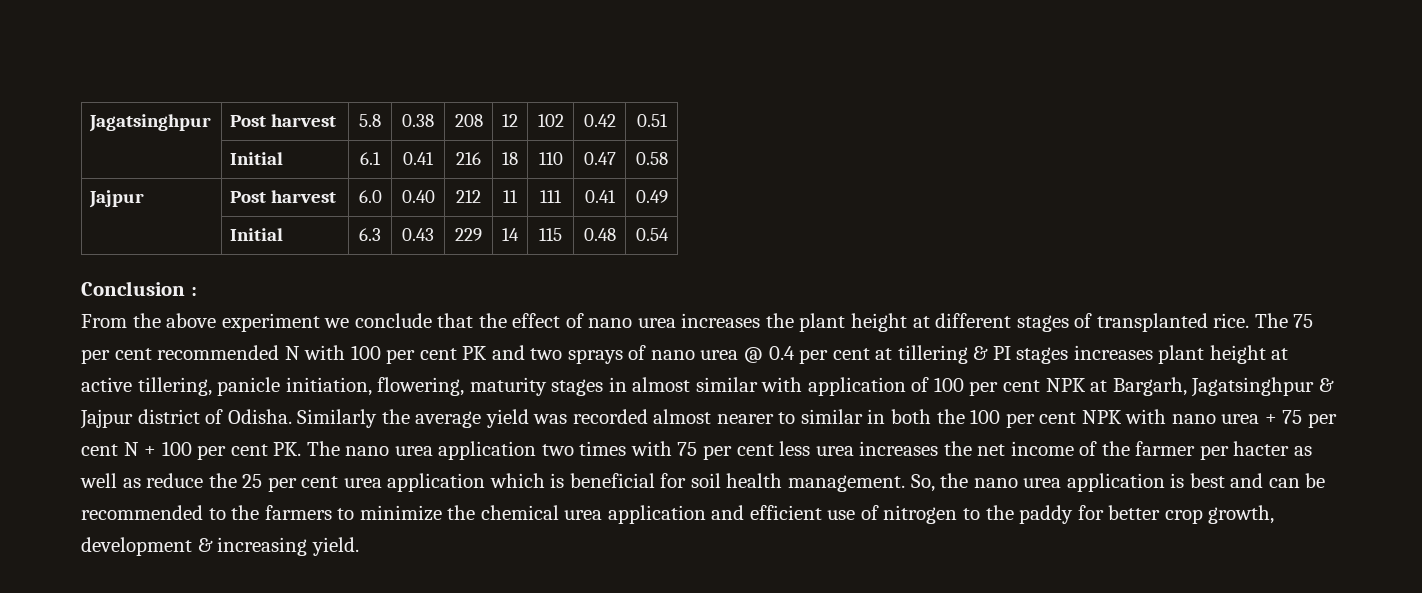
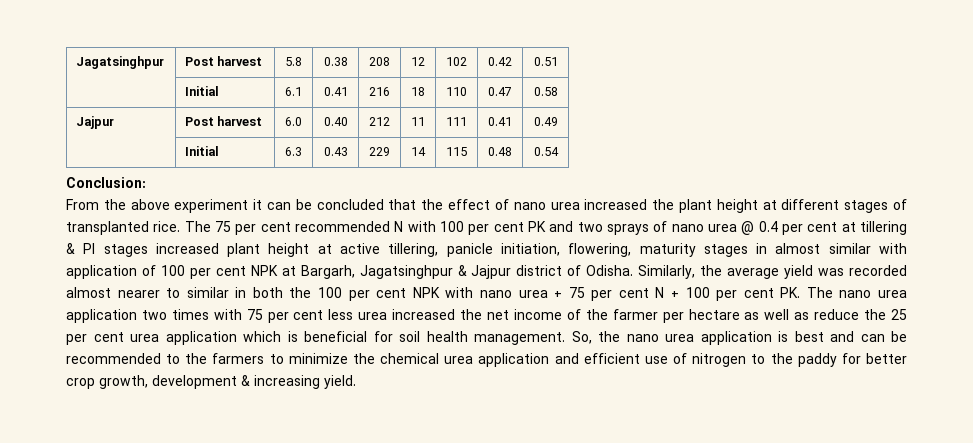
- Conclusion :
+ Conclusion:
- From the above experiment we conclude that the effect of nano urea increases the plant height at different stages of transplanted rice.
+ From the above experiment it can be concluded that the effect of nano urea increased the plant height at different stages of transplanted rice.
- The 75 per cent recommended N with 100 per cent PK and two sprays of nano urea @ 0.4 per cent at tillering & PI stages increases plant height at active tillering, panicle initiation, flowering, maturity stages in almost similar with application of 100 per cent NPK at Bargarh, Jagatsinghpur & Jajpur district of Odisha.
+ The 75 per cent recommended N with 100 per cent PK and two sprays of nano urea @ 0.4 per cent at tillering & PI stages increased plant height at active tillering, panicle initiation, flowering, maturity stages in almost similar with application of 100 per cent NPK at Bargarh, Jagatsinghpur & Jajpur district of Odisha.
- Similarly the average yield was recorded almost nearer to similar in both the 100 per cent NPK with nano urea + 75 per cent N + 100 per cent PK. The nano urea application two times with 75 per cent less urea increases the net income of the farmer per hacter as well as reduce the 25 per cent urea application which is beneficial for soil health management.
+ Similarly, the average yield was recorded almost nearer to similar in both the 100 per cent NPK with nano urea + 75 per cent N + 100 per cent PK. The nano urea application two times with 75 per cent less urea increased the net income of the farmer per hectare as well as reduce the 25 per cent urea application which is beneficial for soil health management.

